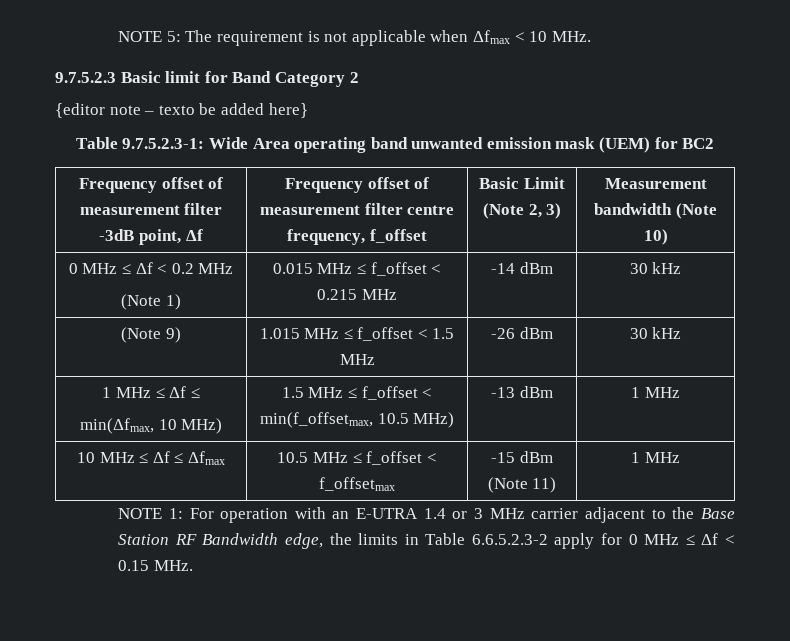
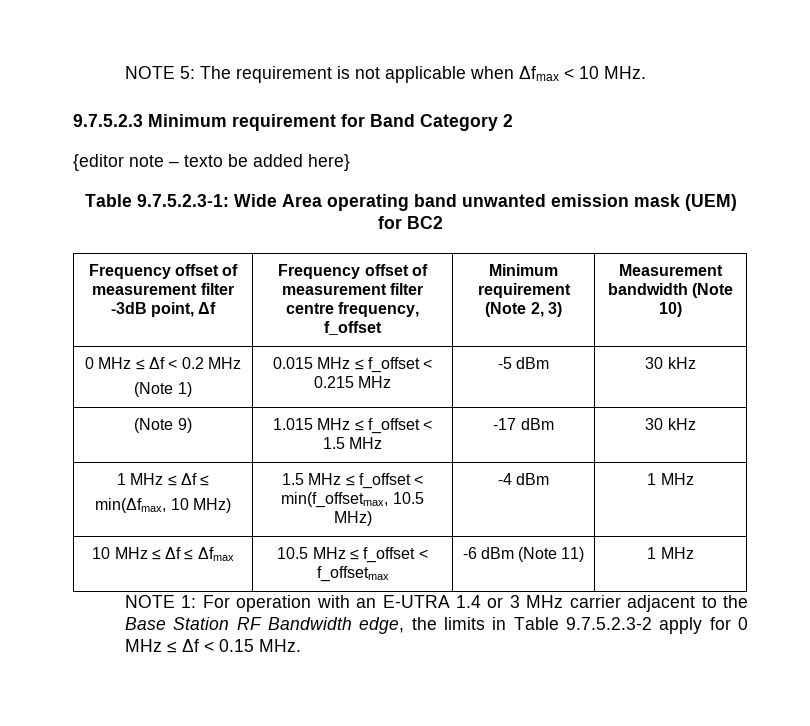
- 9.7.5.2.3 Basic limit for Band Category 2
+ 9.7.5.2.3 Minimum requirement for Band Category 2
- Frequency offset of measurement filter -3dB point, Δf | Frequency offset of measurement filter centre frequency, f_offset | Basic Limit (Note 2, 3) | Measurement bandwidth (Note 10)
+ Frequency offset of measurement filter -3dB point, Δf | Frequency offset of measurement filter centre frequency, f_offset | Minimum requirement (Note 2, 3) | Measurement bandwidth (Note 10)
  0 MHz ≤ Δf < 0.2 MHz
- (Note 1) | 0.015 MHz ≤ f_offset < 0.215 MHz | -14 dBm | 30 kHz
+ (Note 1) | 0.015 MHz ≤ f_offset < 0.215 MHz | -5 dBm | 30 kHz
- (Note 9) | 1.015 MHz ≤ f_offset < 1.5 MHz | -26 dBm | 30 kHz
+ (Note 9) | 1.015 MHz ≤ f_offset < 1.5 MHz | -17 dBm | 30 kHz
  1 MHz ≤ Δf ≤
- min(Δfmax, 10 MHz) | 1.5 MHz ≤ f_offset < min(f_offsetmax, 10.5 MHz) | -13 dBm | 1 MHz
+ min(Δfmax, 10 MHz) | 1.5 MHz ≤ f_offset < min(f_offsetmax, 10.5 MHz) | -4 dBm | 1 MHz
- 10 MHz ≤ Δf ≤ Δfmax | 10.5 MHz ≤ f_offset < f_offsetmax | -15 dBm (Note 11) | 1 MHz
+ 10 MHz ≤ Δf ≤ Δfmax | 10.5 MHz ≤ f_offset < f_offsetmax | -6 dBm (Note 11) | 1 MHz
- NOTE 1: For operation with an E-UTRA 1.4 or 3 MHz carrier adjacent to the Base Station RF Bandwidth edge, the limits in Table 6.6.5.2.3-2 apply for 0 MHz ≤ Δf < 0.15 MHz.
+ NOTE 1: For operation with an E-UTRA 1.4 or 3 MHz carrier adjacent to the Base Station RF Bandwidth edge, the limits in Table 9.7.5.2.3-2 apply for 0 MHz ≤ Δf < 0.15 MHz.

